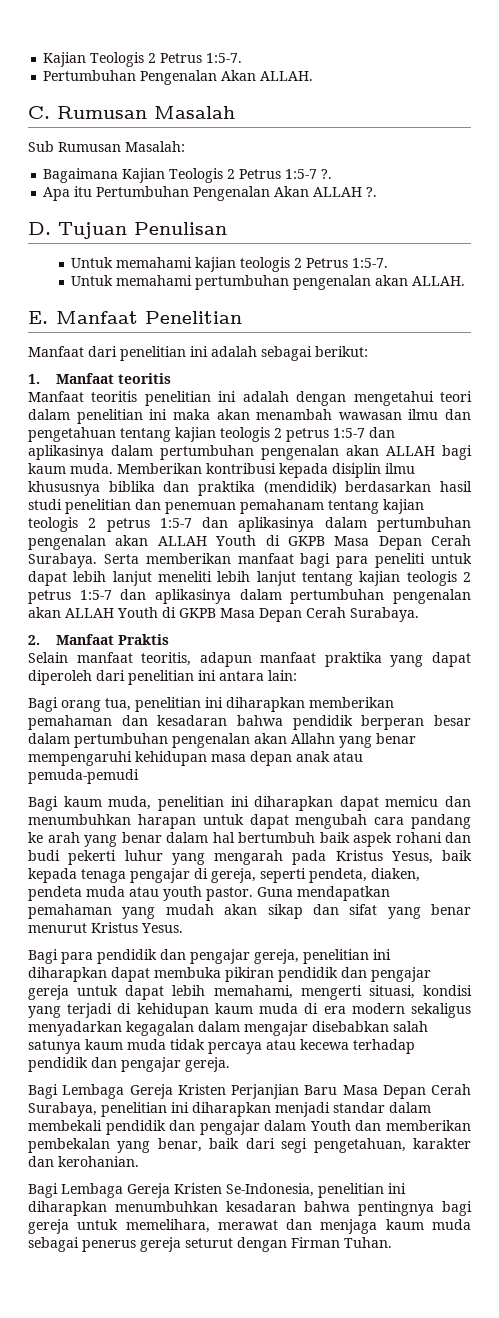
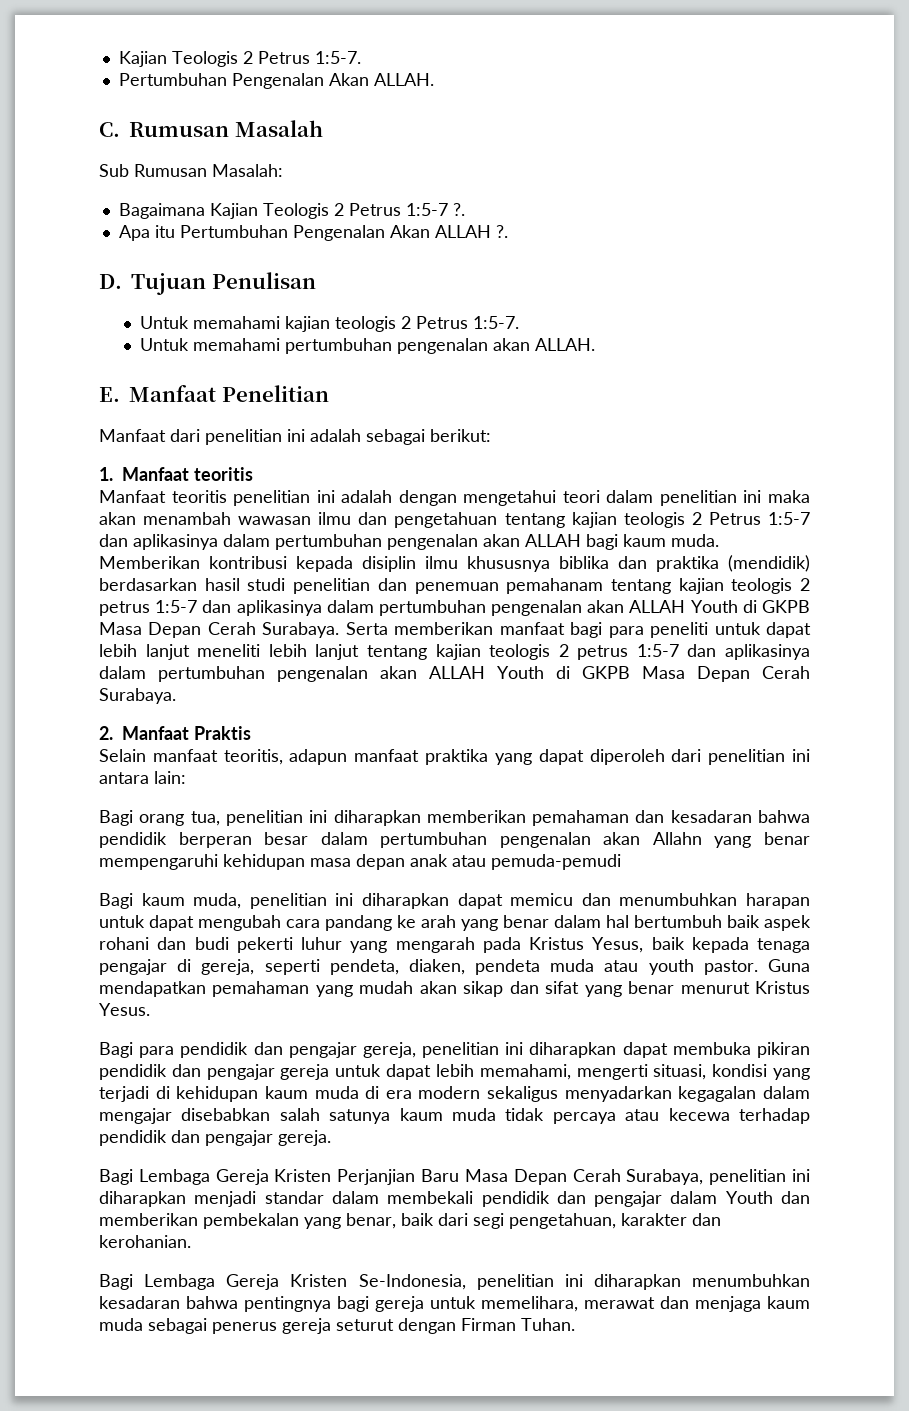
- Manfaat teoritis penelitian ini adalah dengan mengetahui teori dalam penelitian ini maka akan menambah wawasan ilmu dan pengetahuan tentang kajian teologis 2 petrus 1:5-7 dan aplikasinya dalam pertumbuhan pengenalan akan ALLAH bagi kaum muda.
+ Manfaat teoritis penelitian ini adalah dengan mengetahui teori dalam penelitian ini maka akan menambah wawasan ilmu dan pengetahuan tentang kajian teologis 2 Petrus 1:5-7 dan aplikasinya dalam pertumbuhan pengenalan akan ALLAH bagi kaum muda.

